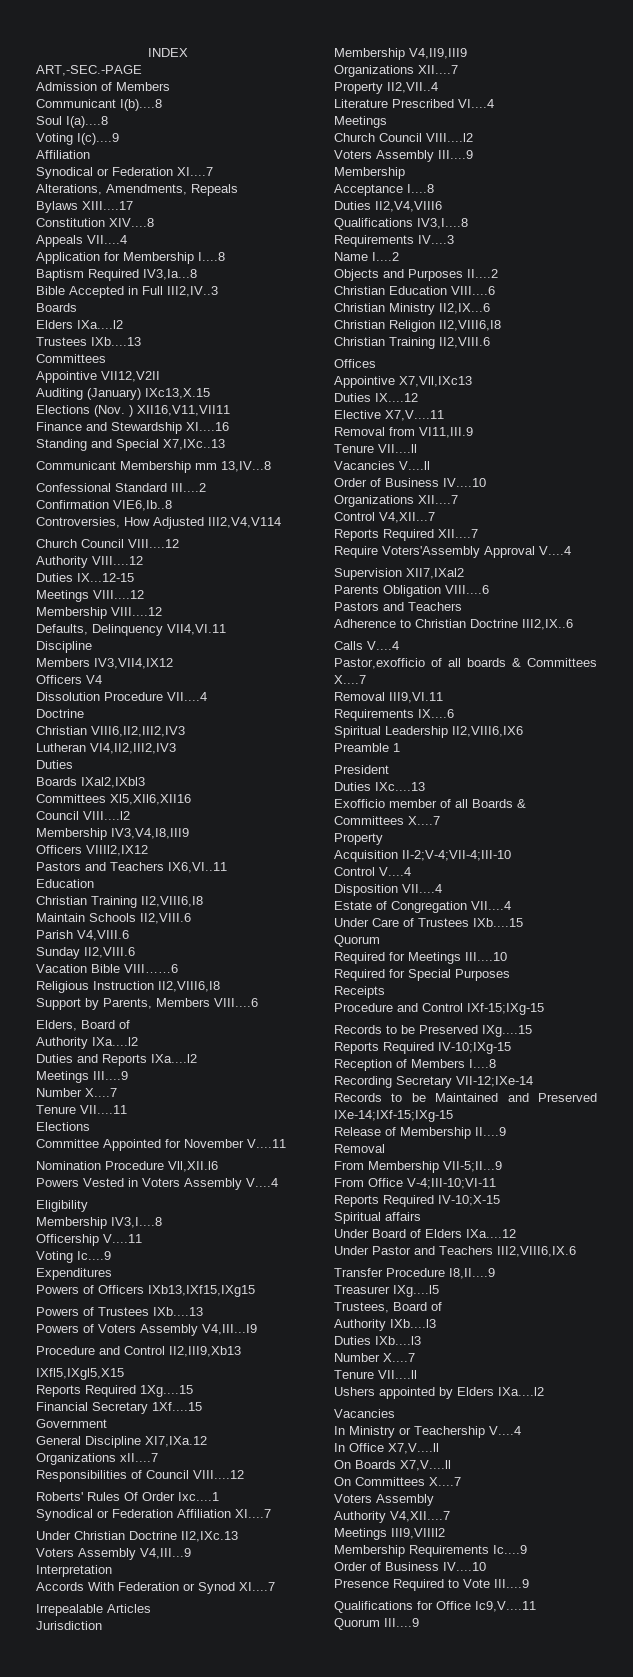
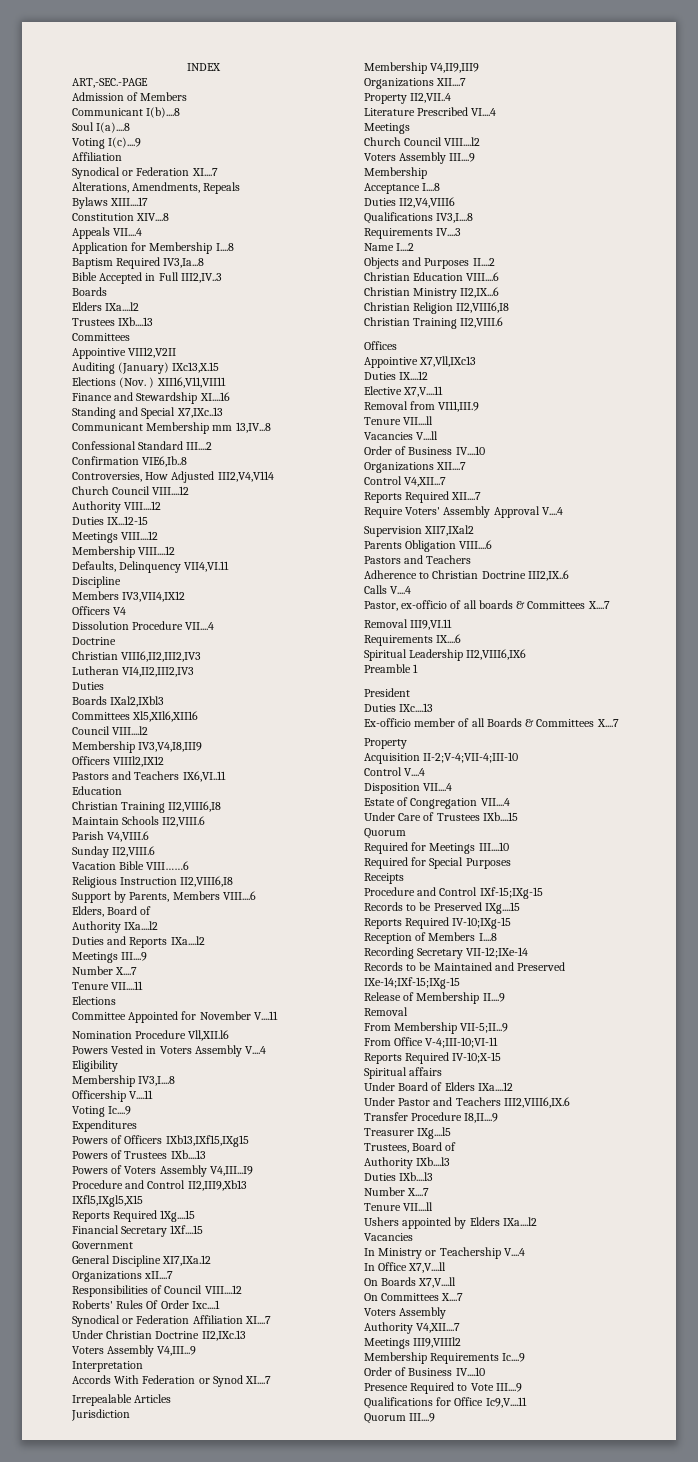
- Require Voters'Assembly Approval V....4
+ Require Voters' Assembly Approval V....4
- Pastor,exofficio of all boards & Committees X....7
+ Pastor, ex-officio of all boards & Committees X....7
- Exofficio member of all Boards & Committees X....7
+ Ex-officio member of all Boards & Committees X....7

